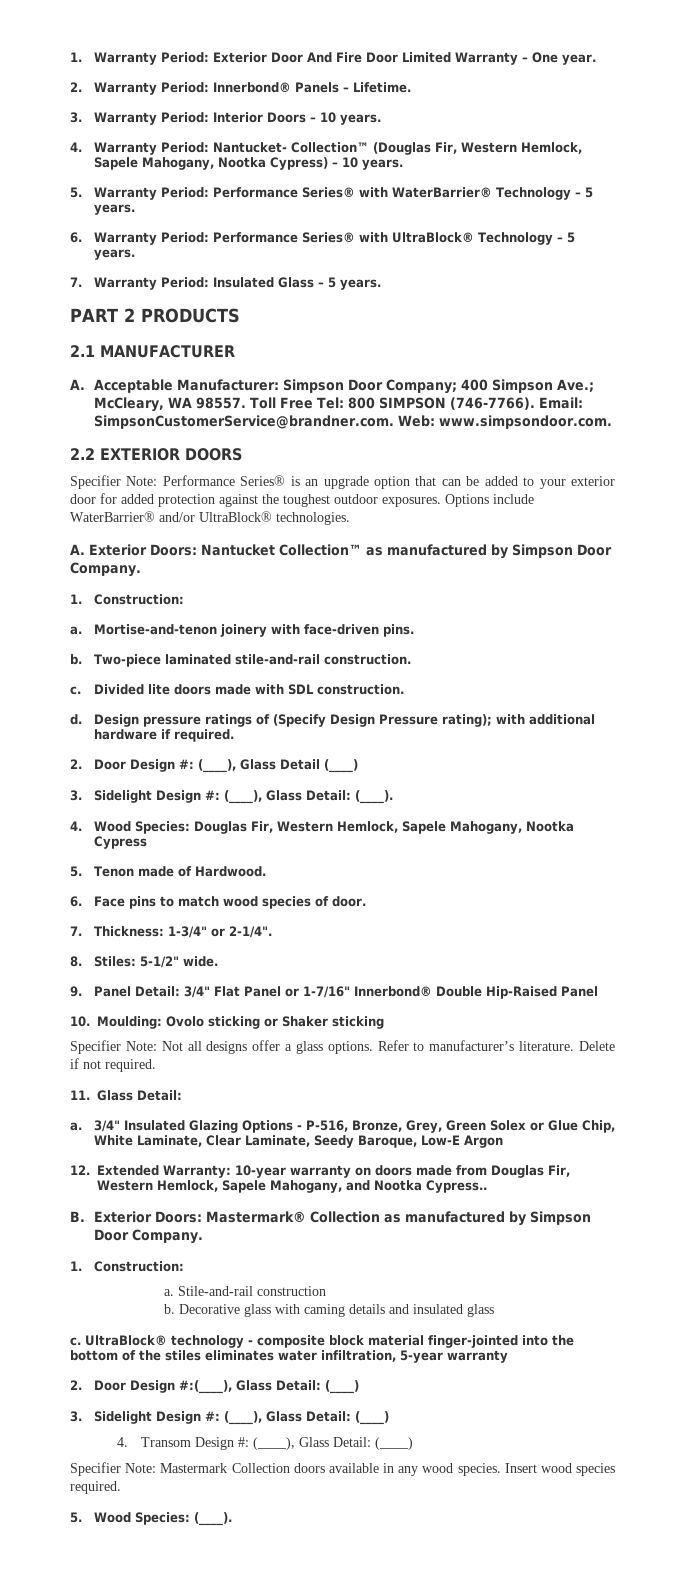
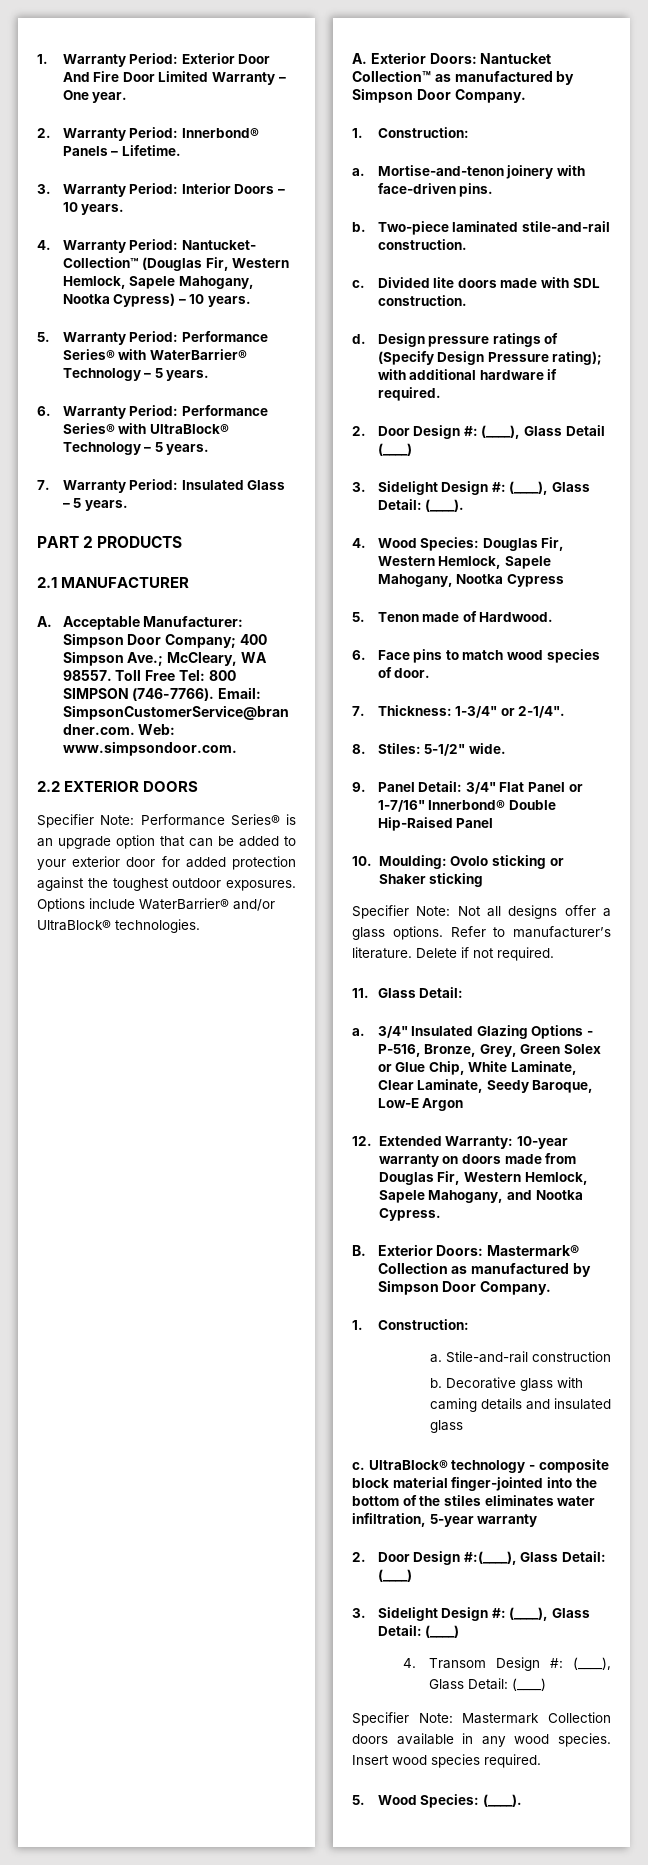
- 12. Extended Warranty: 10-year warranty on doors made from Douglas Fir, Western Hemlock, Sapele Mahogany, and Nootka Cypress..
+ 12. Extended Warranty: 10-year warranty on doors made from Douglas Fir, Western Hemlock, Sapele Mahogany, and Nootka Cypress.

